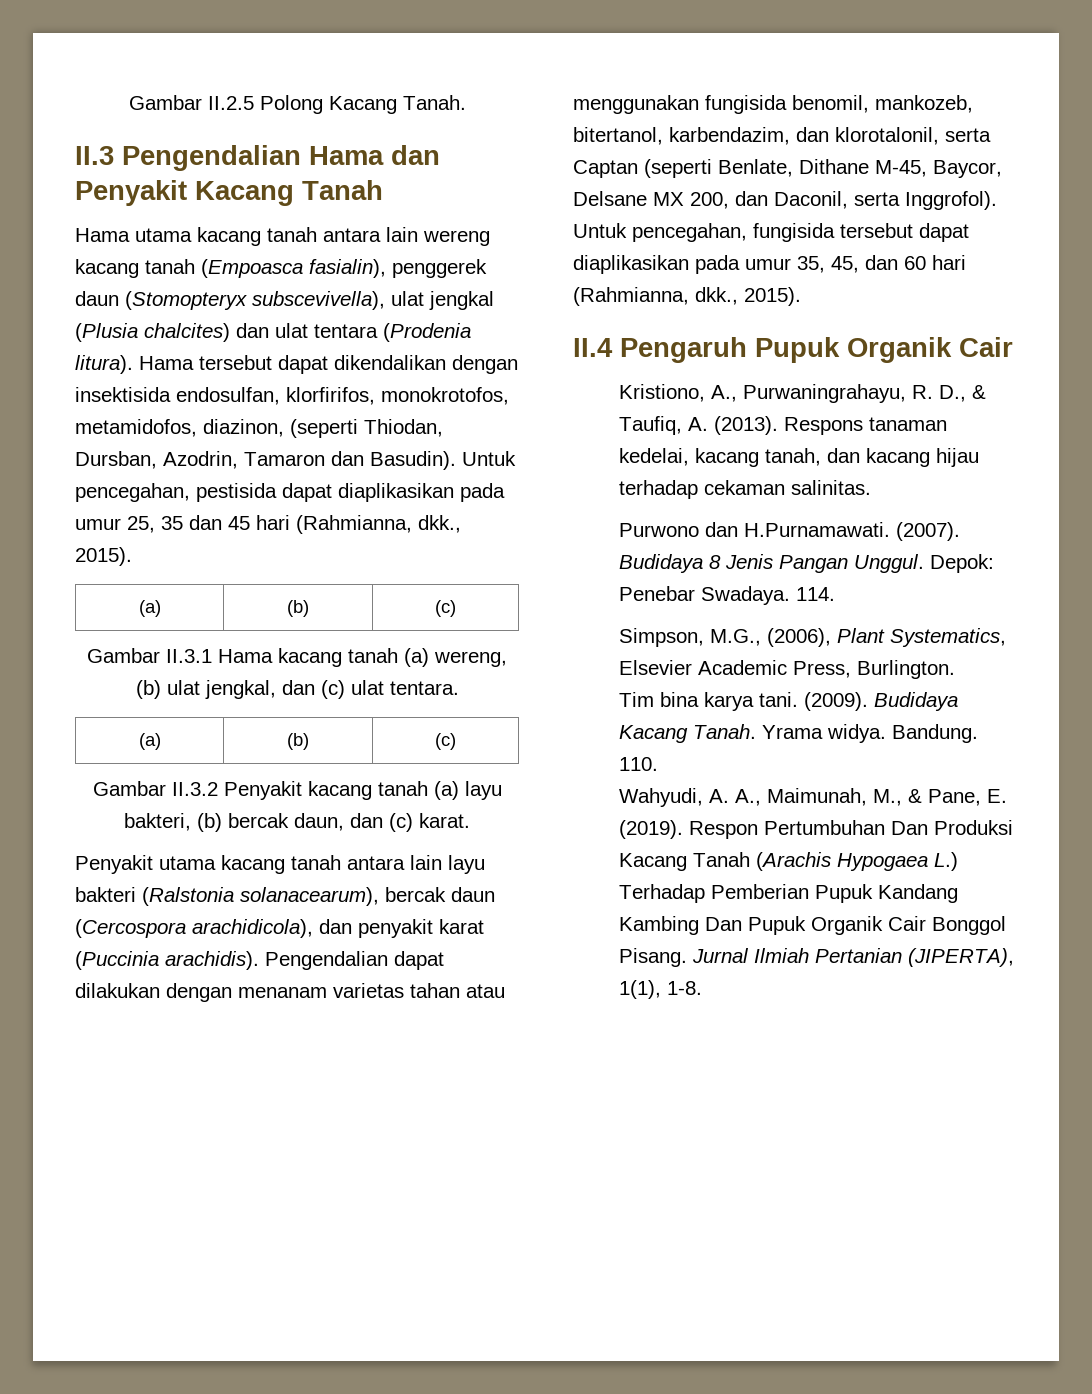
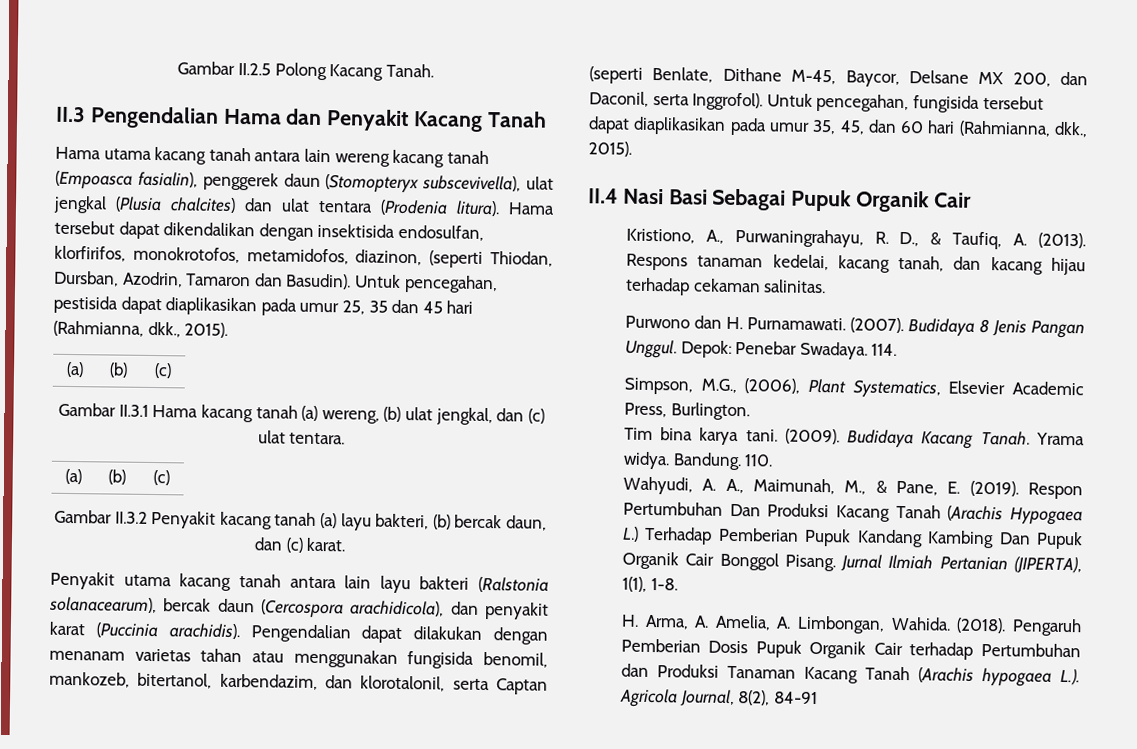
- II.4 Pengaruh Pupuk Organik Cair
+ II.4 Nasi Basi Sebagai Pupuk Organik Cair
- Purwono dan H.Purnamawati. (2007).
+ Purwono dan H. Purnamawati. (2007).
+ H. Arma, A. Amelia, A. Limbongan, Wahida. (2018). Pengaruh Pemberian Dosis Pupuk Organik Cair terhadap Pertumbuhan dan Produksi Tanaman Kacang Tanah (Arachis hypogaea L.). Agricola Journal, 8(2), 84-91

